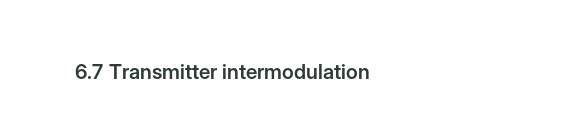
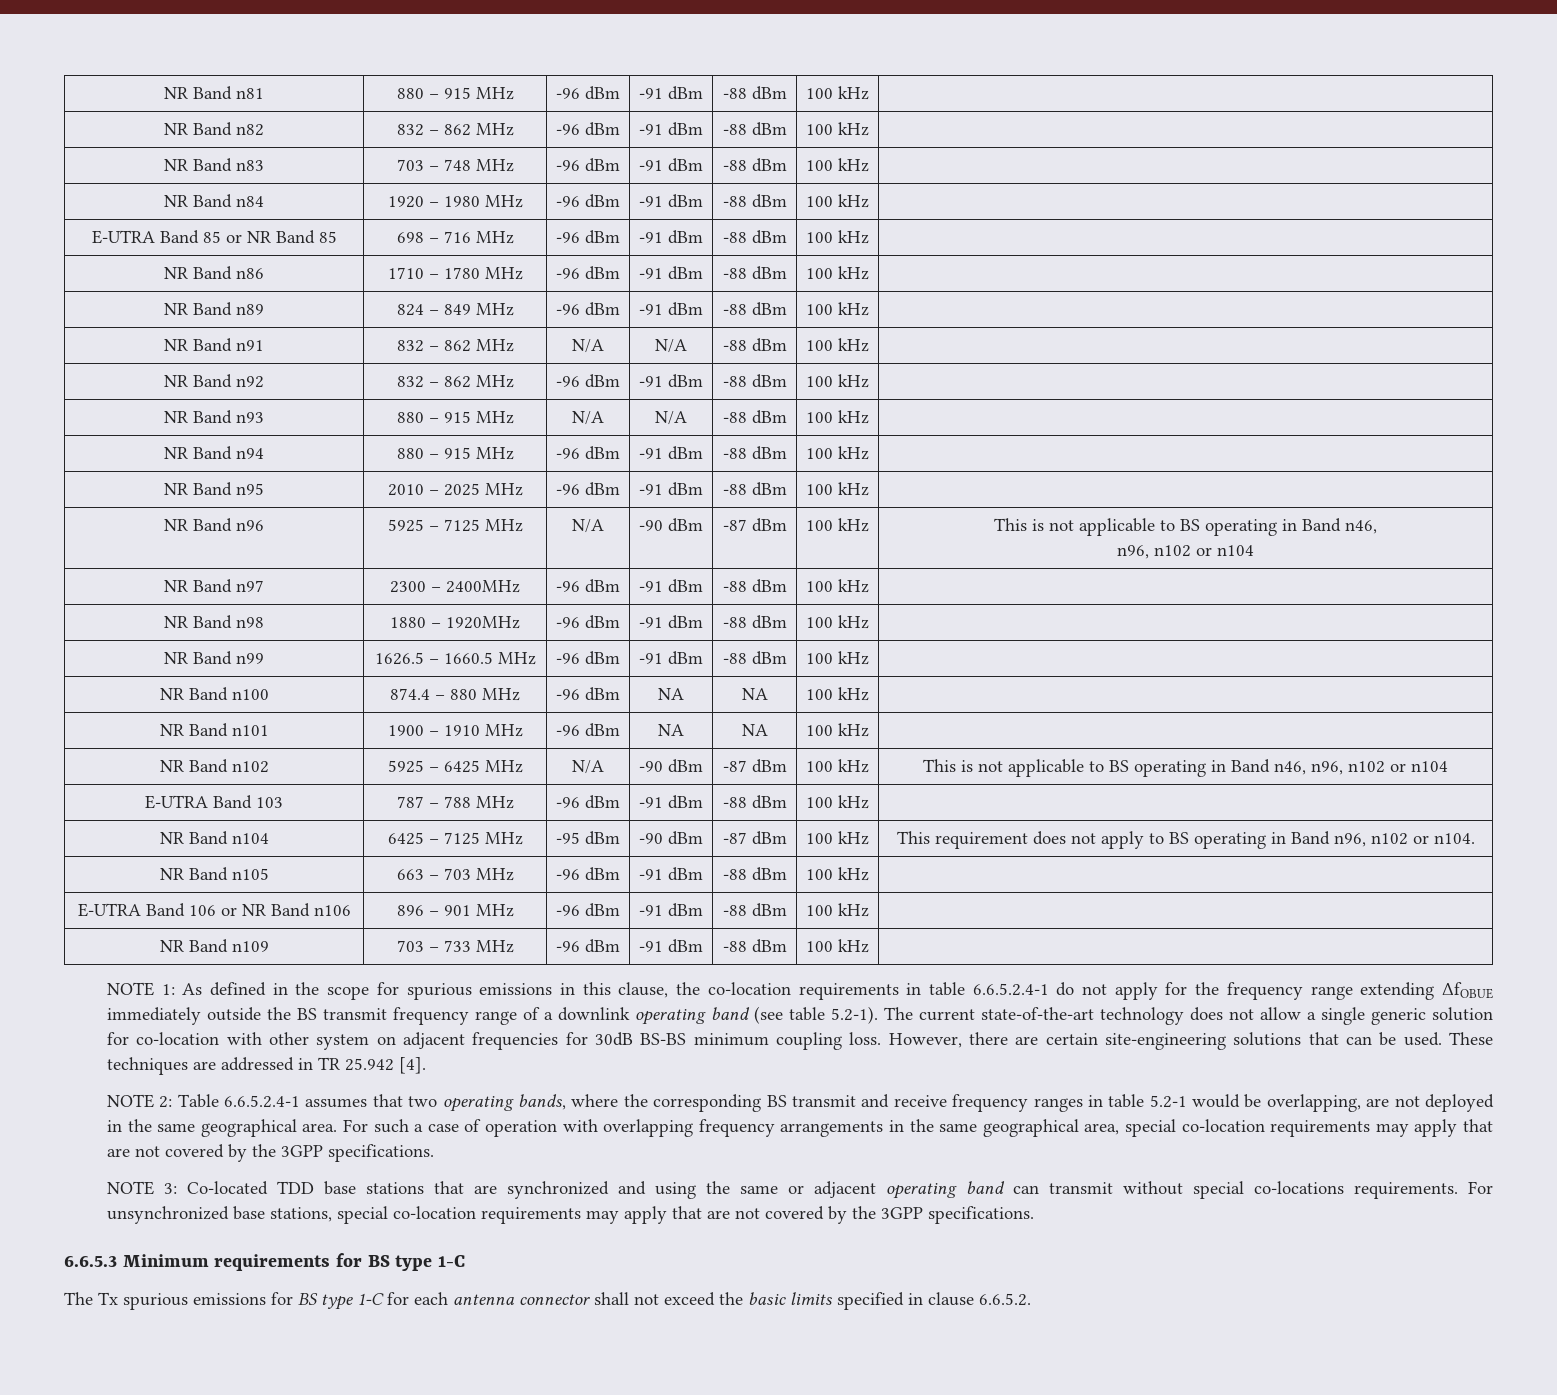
- 6.7 Transmitter intermodulation
+ NR Band n81 | 880 – 915 MHz | -96 dBm | -91 dBm | -88 dBm | 100 kHz |
+ NR Band n82 | 832 – 862 MHz | -96 dBm | -91 dBm | -88 dBm | 100 kHz |
+ NR Band n83 | 703 – 748 MHz | -96 dBm | -91 dBm | -88 dBm | 100 kHz |
+ NR Band n84 | 1920 – 1980 MHz | -96 dBm | -91 dBm | -88 dBm | 100 kHz |
+ E-UTRA Band 85 or NR Band 85 | 698 – 716 MHz | -96 dBm | -91 dBm | -88 dBm | 100 kHz |
+ NR Band n86 | 1710 – 1780 MHz | -96 dBm | -91 dBm | -88 dBm | 100 kHz |
+ NR Band n89 | 824 – 849 MHz | -96 dBm | -91 dBm | -88 dBm | 100 kHz |
+ NR Band n91 | 832 – 862 MHz | N/A | N/A | -88 dBm | 100 kHz |
+ NR Band n92 | 832 – 862 MHz | -96 dBm | -91 dBm | -88 dBm | 100 kHz |
+ NR Band n93 | 880 – 915 MHz | N/A | N/A | -88 dBm | 100 kHz |
+ NR Band n94 | 880 – 915 MHz | -96 dBm | -91 dBm | -88 dBm | 100 kHz |
+ NR Band n95 | 2010 – 2025 MHz | -96 dBm | -91 dBm | -88 dBm | 100 kHz |
+ NR Band n96 | 5925 – 7125 MHz | N/A | -90 dBm | -87 dBm | 100 kHz | This is not applicable to BS operating in Band n46,
+ n96, n102 or n104
+ NR Band n97 | 2300 – 2400MHz | -96 dBm | -91 dBm | -88 dBm | 100 kHz |
+ NR Band n98 | 1880 – 1920MHz | -96 dBm | -91 dBm | -88 dBm | 100 kHz |
+ NR Band n99 | 1626.5 – 1660.5 MHz | -96 dBm | -91 dBm | -88 dBm | 100 kHz |
+ NR Band n100 | 874.4 – 880 MHz | -96 dBm | NA | NA | 100 kHz |
+ NR Band n101 | 1900 – 1910 MHz | -96 dBm | NA | NA | 100 kHz |
+ NR Band n102 | 5925 – 6425 MHz | N/A | -90 dBm | -87 dBm | 100 kHz | This is not applicable to BS operating in Band n46, n96, n102 or n104
+ E-UTRA Band 103 | 787 – 788 MHz | -96 dBm | -91 dBm | -88 dBm | 100 kHz |
+ NR Band n104 | 6425 – 7125 MHz | -95 dBm | -90 dBm | -87 dBm | 100 kHz | This requirement does not apply to BS operating in Band n96, n102 or n104.
+ NR Band n105 | 663 – 703 MHz | -96 dBm | -91 dBm | -88 dBm | 100 kHz |
+ E-UTRA Band 106 or NR Band n106 | 896 – 901 MHz | -96 dBm | -91 dBm | -88 dBm | 100 kHz |
+ NR Band n109 | 703 – 733 MHz | -96 dBm | -91 dBm | -88 dBm | 100 kHz |
+ NOTE 1: As defined in the scope for spurious emissions in this clause, the co-location requirements in table 6.6.5.2.4-1 do not apply for the frequency range extending ΔfOBUE immediately outside the BS transmit frequency range of a downlink operating band (see table 5.2-1). The current state-of-the-art technology does not allow a single generic solution for co-location with other system on adjacent frequencies for 30dB BS-BS minimum coupling loss. However, there are certain site-engineering solutions that can be used. These techniques are addressed in TR 25.942 [4].
+ NOTE 2: Table 6.6.5.2.4-1 assumes that two operating bands, where the corresponding BS transmit and receive frequency ranges in table 5.2-1 would be overlapping, are not deployed in the same geographical area. For such a case of operation with overlapping frequency arrangements in the same geographical area, special co-location requirements may apply that are not covered by the 3GPP specifications.
+ NOTE 3: Co-located TDD base stations that are synchronized and using the same or adjacent operating band can transmit without special co-locations requirements. For unsynchronized base stations, special co-location requirements may apply that are not covered by the 3GPP specifications.
+ 6.6.5.3 Minimum requirements for BS type 1-C
+ The Tx spurious emissions for BS type 1-C for each antenna connector shall not exceed the basic limits specified in clause 6.6.5.2.

